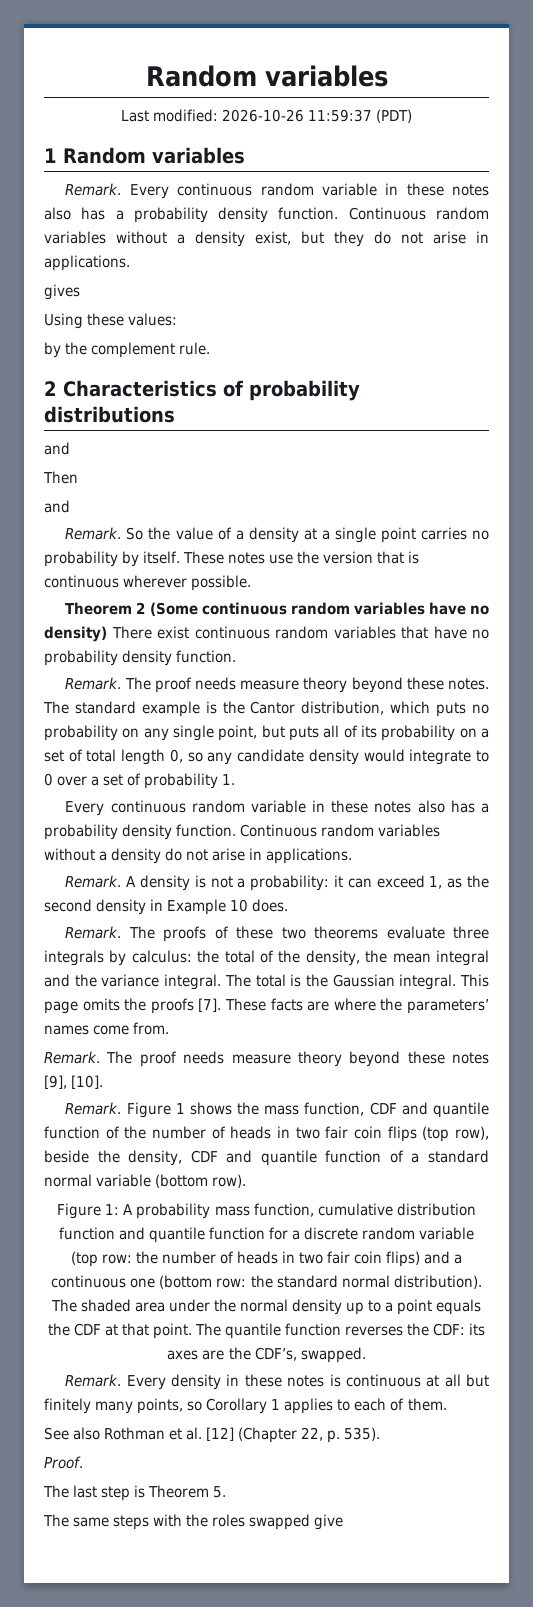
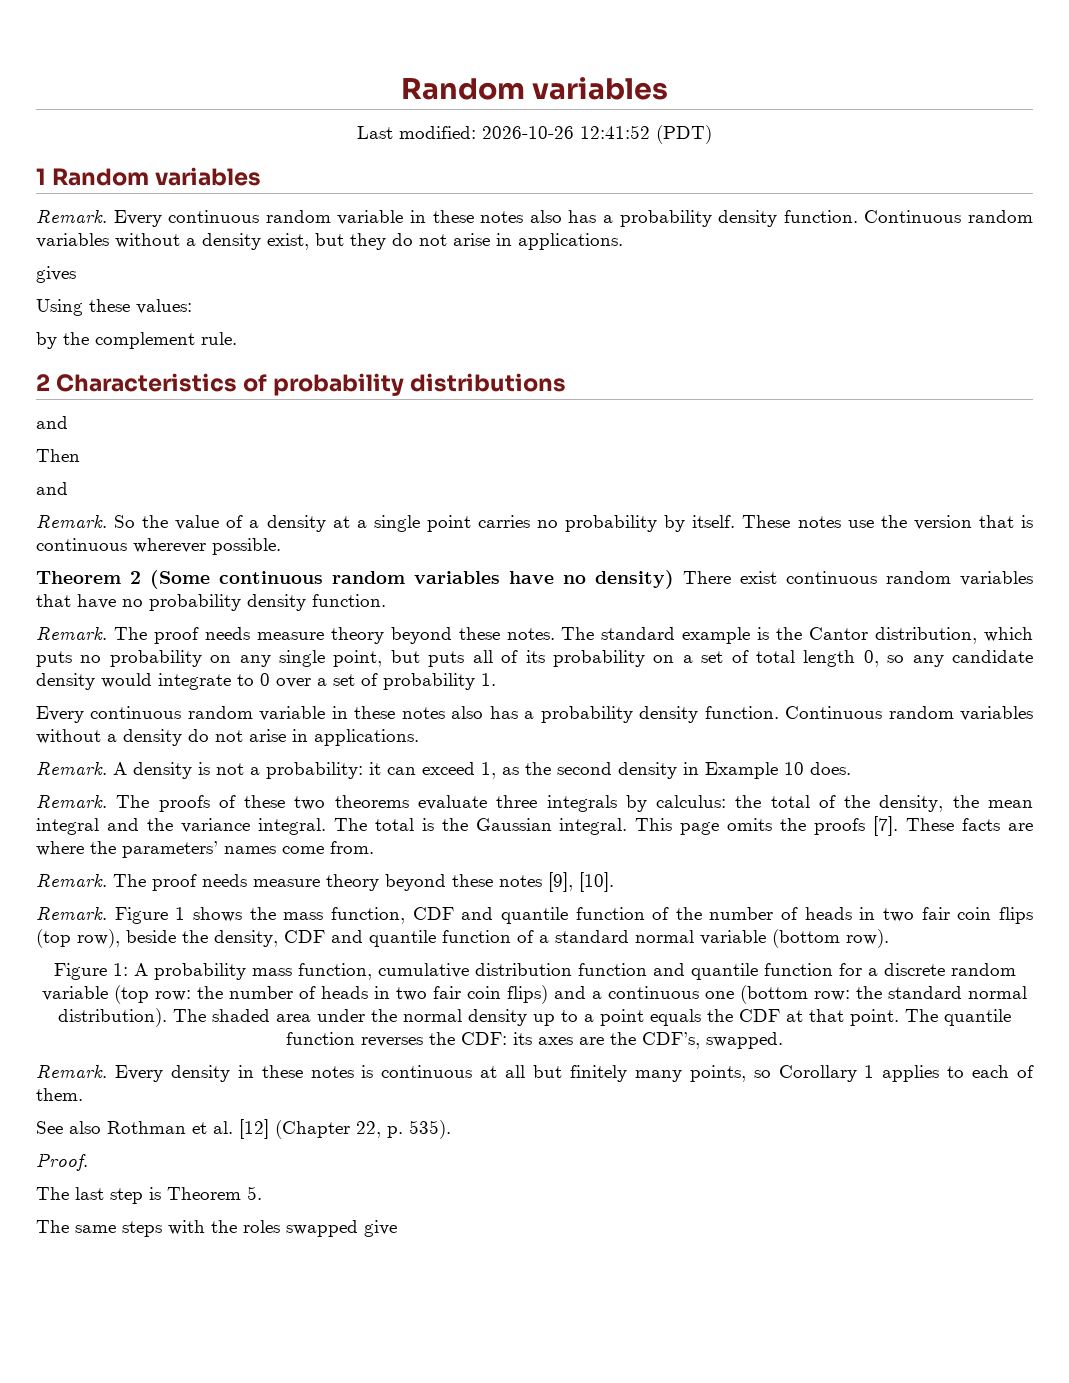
- Last modified: 2026-10-26 11:59:37 (PDT)
+ Last modified: 2026-10-26 12:41:52 (PDT)

